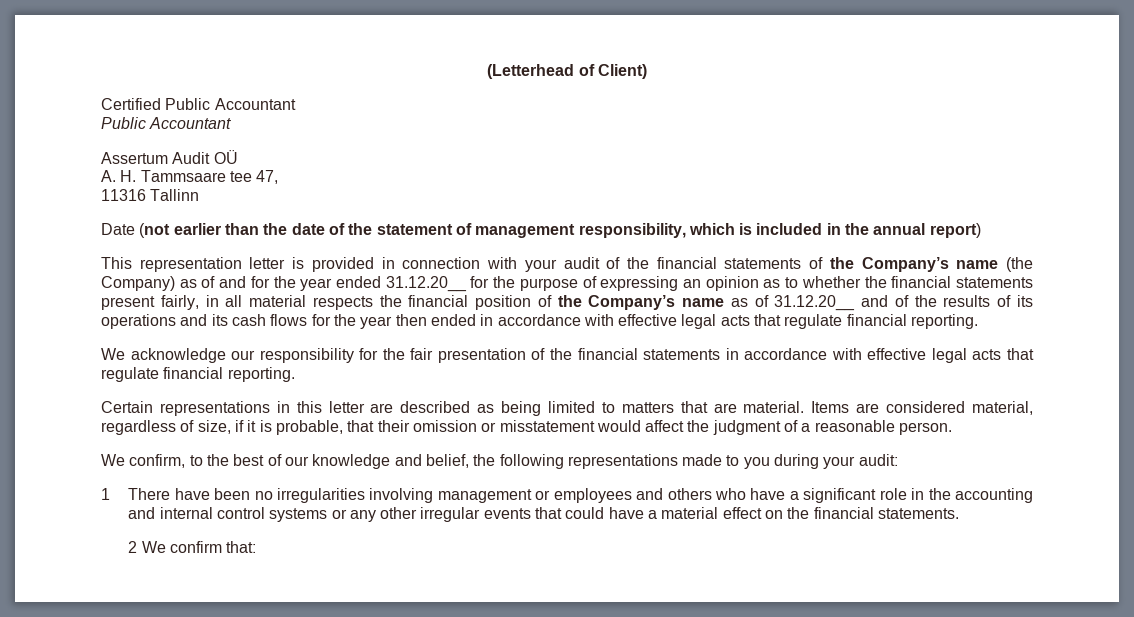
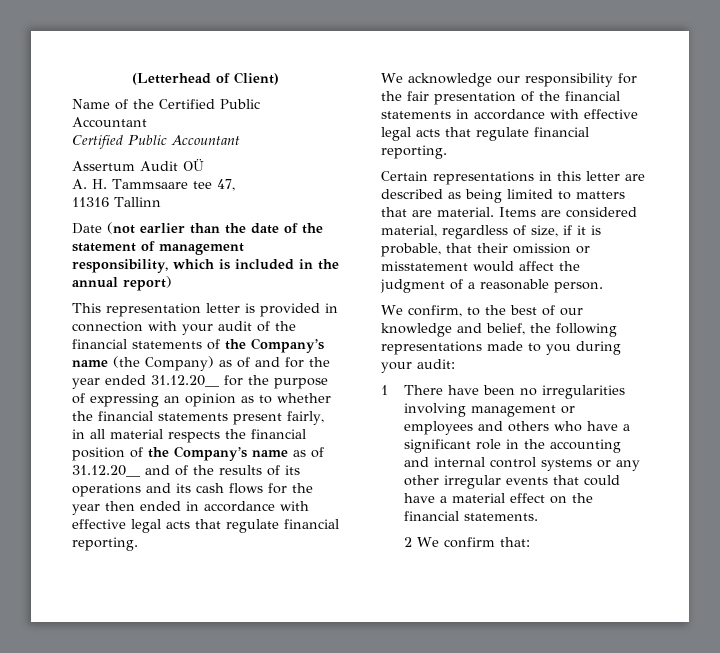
+ Name of the Certified Public Accountant
  Certified Public Accountant
- Public Accountant

